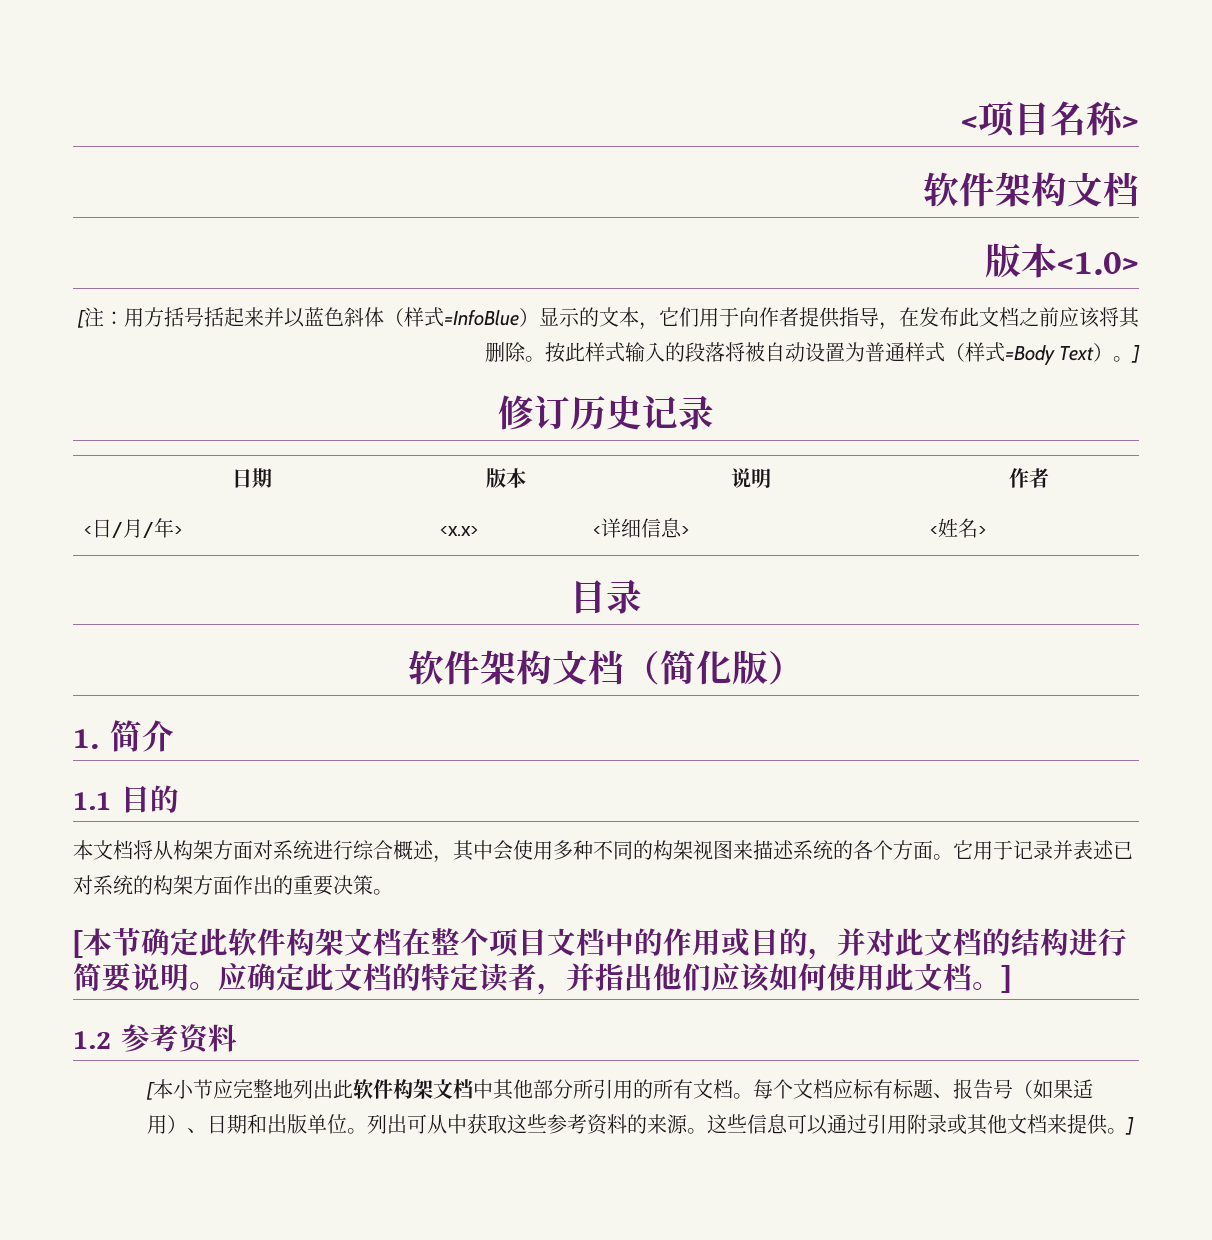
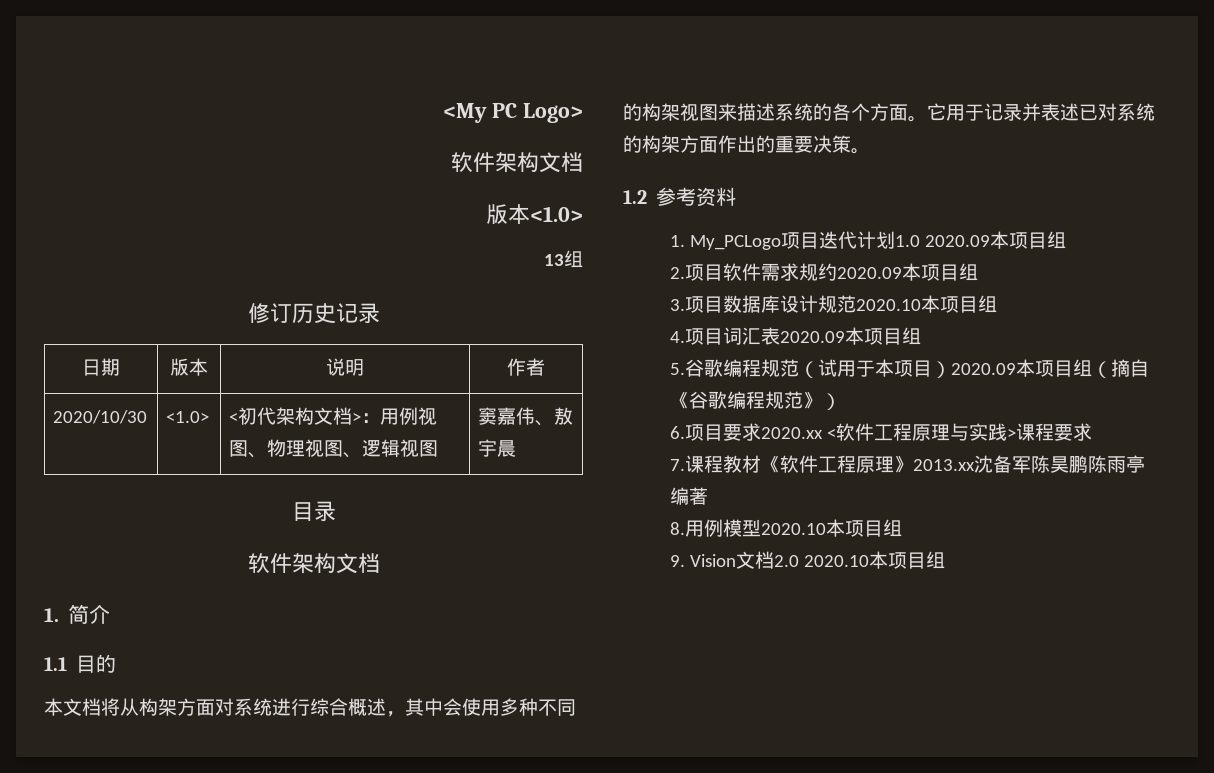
- <项目名称>
+ <My PC Logo>
- [注：用方括号括起来并以蓝色斜体（样式=InfoBlue）显示的文本，它们用于向作者提供指导，在发布此文档之前应该将其删除。按此样式输入的段落将被自动设置为普通样式（样式=Body Text）。]
+ 13组
- <日/月/年> | <x.x> | <详细信息> | <姓名>
+ 2020/10/30 | <1.0> | <初代架构文档>：用例视图、物理视图、逻辑视图 | 窦嘉伟、敖宇晨
  目录
- 软件架构文档（简化版）
+ 软件架构文档
- [本节确定此软件构架文档在整个项目文档中的作用或目的，并对此文档的结构进行简要说明。应确定此文档的特定读者，并指出他们应该如何使用此文档。]
  1.2参考资料
- [本小节应完整地列出此软件构架文档中其他部分所引用的所有文档。每个文档应标有标题、报告号（如果适用）、日期和出版单位。列出可从中获取这些参考资料的来源。这些信息可以通过引用附录或其他文档来提供。]
+ 1. My_PCLogo项目迭代计划1.0 2020.09本项目组
+ 2.项目软件需求规约2020.09本项目组
+ 3.项目数据库设计规范2020.10本项目组
+ 4.项目词汇表2020.09本项目组
+ 5.谷歌编程规范（试用于本项目）2020.09本项目组（摘自《谷歌编程规范》）
+ 6.项目要求2020.xx <软件工程原理与实践>课程要求
+ 7.课程教材《软件工程原理》2013.xx沈备军陈昊鹏陈雨亭编著
+ 8.用例模型2020.10本项目组
+ 9. Vision文档2.0 2020.10本项目组

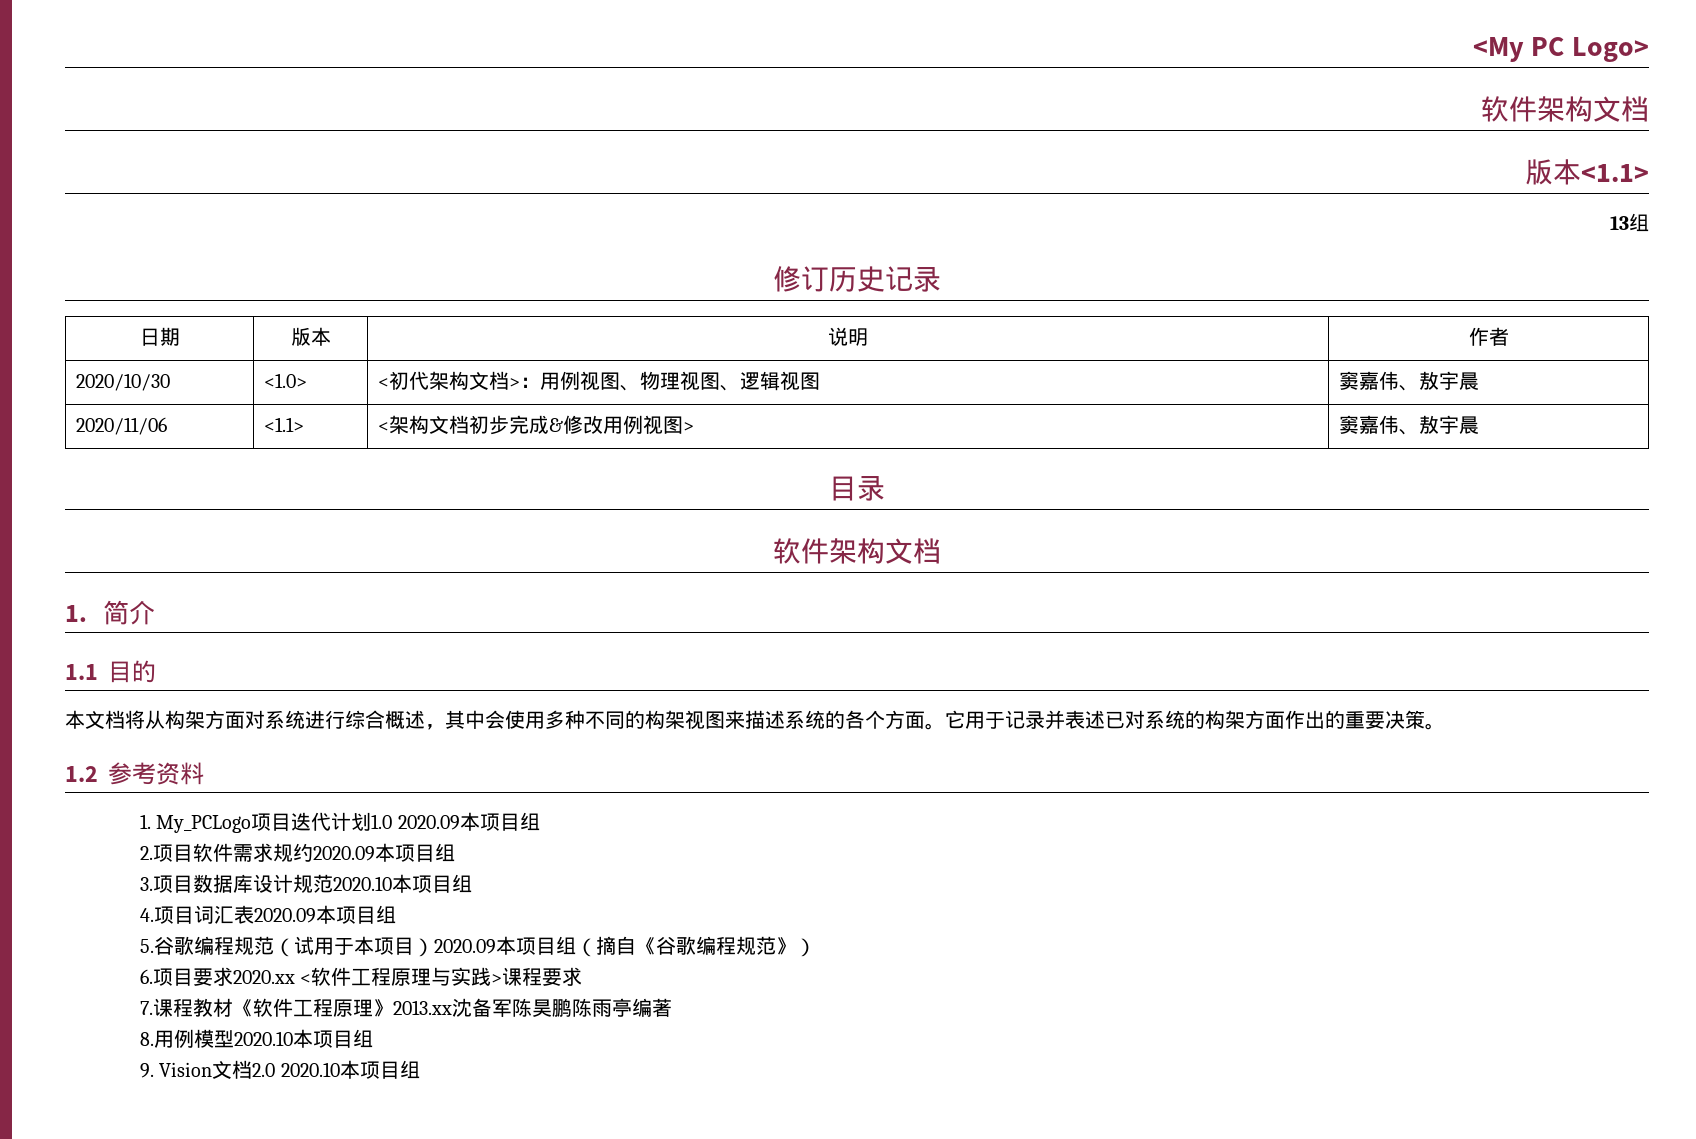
- 版本<1.0>
+ 版本<1.1>
+ 2020/11/06 | <1.1> | <架构文档初步完成&修改用例视图> | 窦嘉伟、敖宇晨

